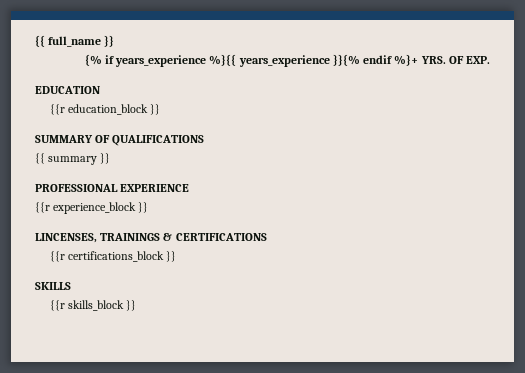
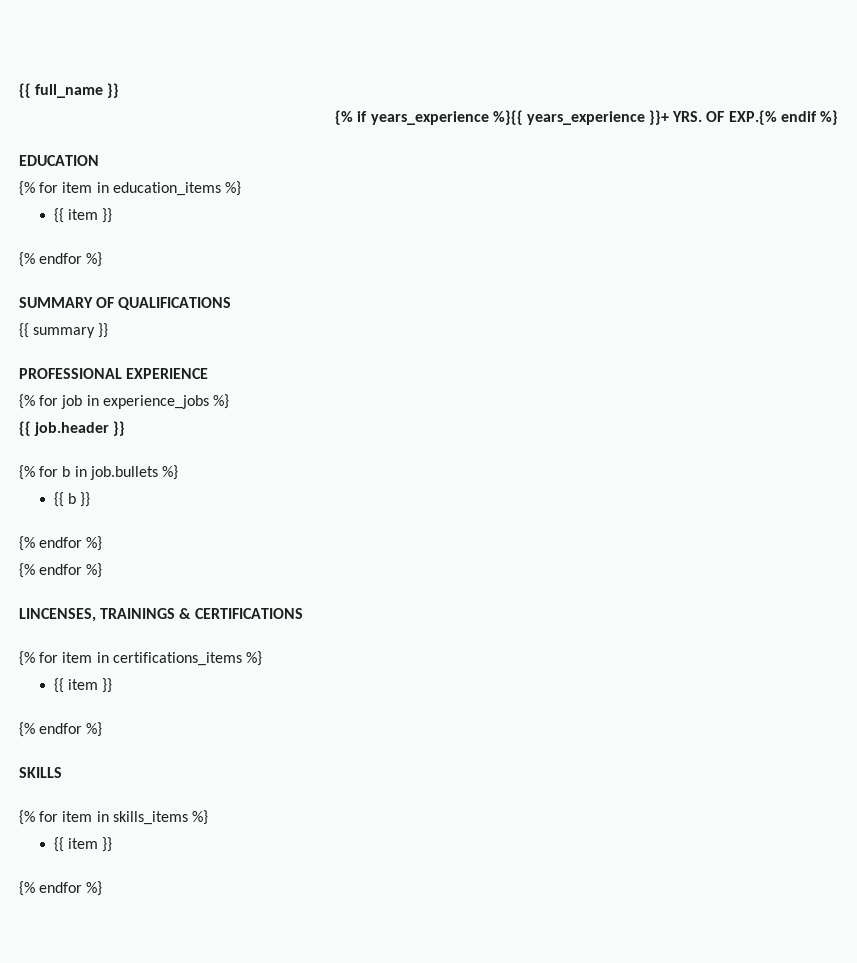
- {% if years_experience %}{{ years_experience }}{% endif %}+ YRS. OF EXP.
+ {% if years_experience %}{{ years_experience }}+ YRS. OF EXP.{% endif %}
  EDUCATION
- {{r education_block }}
+ {% for item in education_items %}
+ {{ item }}
+ {% endfor %}
- {{r experience_block }}
+ {% for job in experience_jobs %}
+ {{ job.header }}
+ {% for b in job.bullets %}
+ {{ b }}
+ {% endfor %}
+ {% endfor %}
  LINCENSES, TRAININGS & CERTIFICATIONS
- {{r certifications_block }}
+ {% for item in certifications_items %}
+ {{ item }}
+ {% endfor %}
  SKILLS
- {{r skills_block }}
+ {% for item in skills_items %}
+ {{ item }}
+ {% endfor %}

